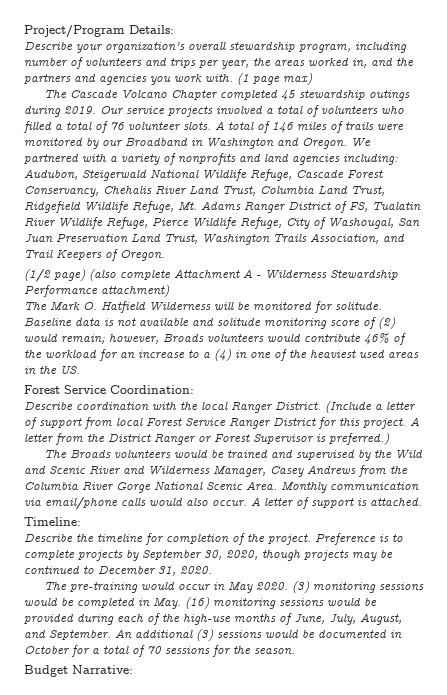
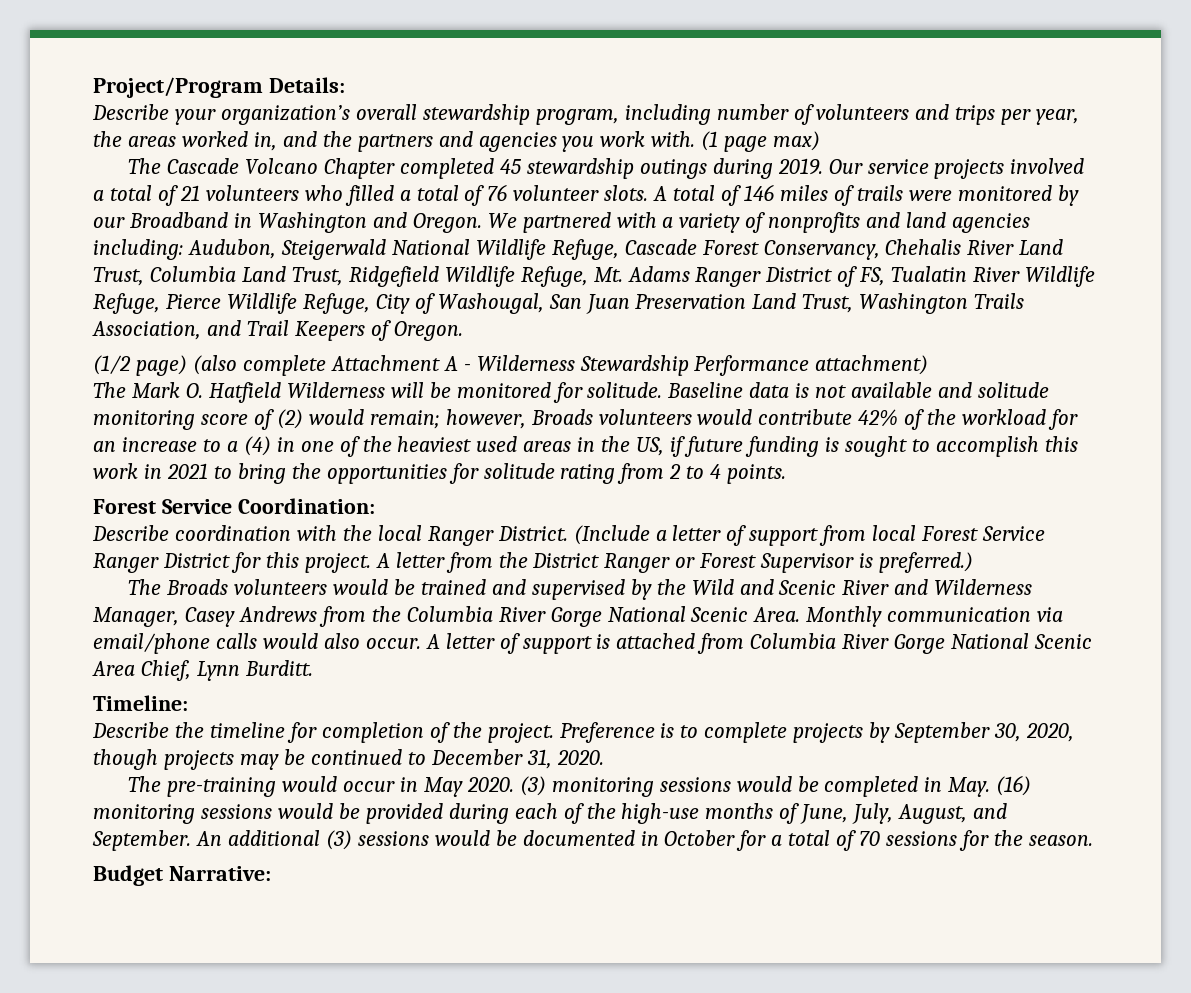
- Our service projects involved a total of volunteers who filled a total of 76 volunteer slots.
+ Our service projects involved a total of 21 volunteers who filled a total of 76 volunteer slots.
- Baseline data is not available and solitude monitoring score of (2) would remain; however, Broads volunteers would contribute 46% of the workload for an increase to a (4) in one of the heaviest used areas in the US.
+ Baseline data is not available and solitude monitoring score of (2) would remain; however, Broads volunteers would contribute 42% of the workload for an increase to a (4) in one of the heaviest used areas in the US, if future funding is sought to accomplish this work in 2021 to bring the opportunities for solitude rating from 2 to 4 points.
- A letter of support is attached.
+ A letter of support is attached from Columbia River Gorge National Scenic Area Chief, Lynn Burditt.

